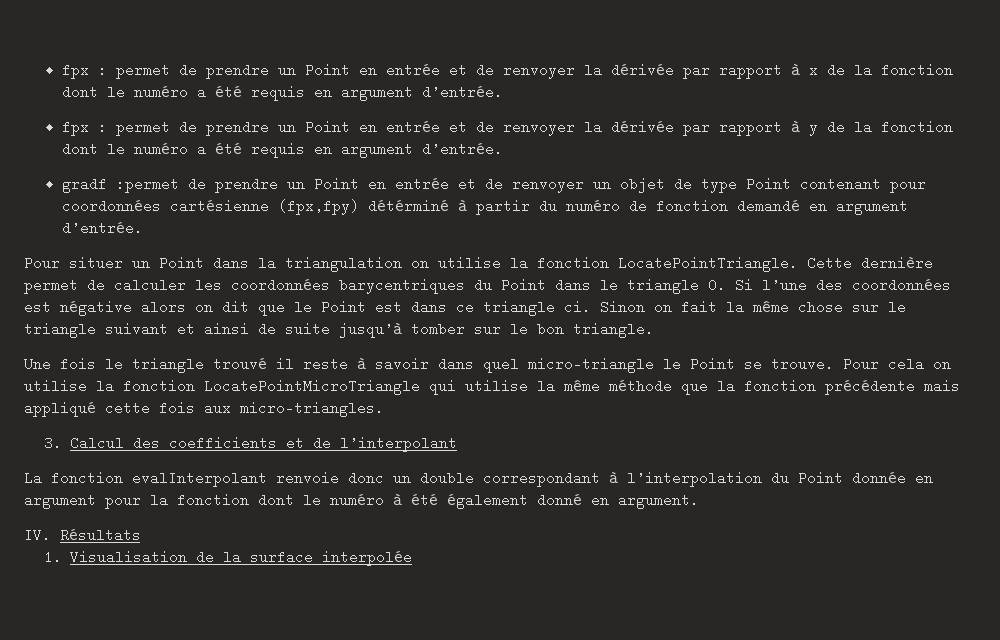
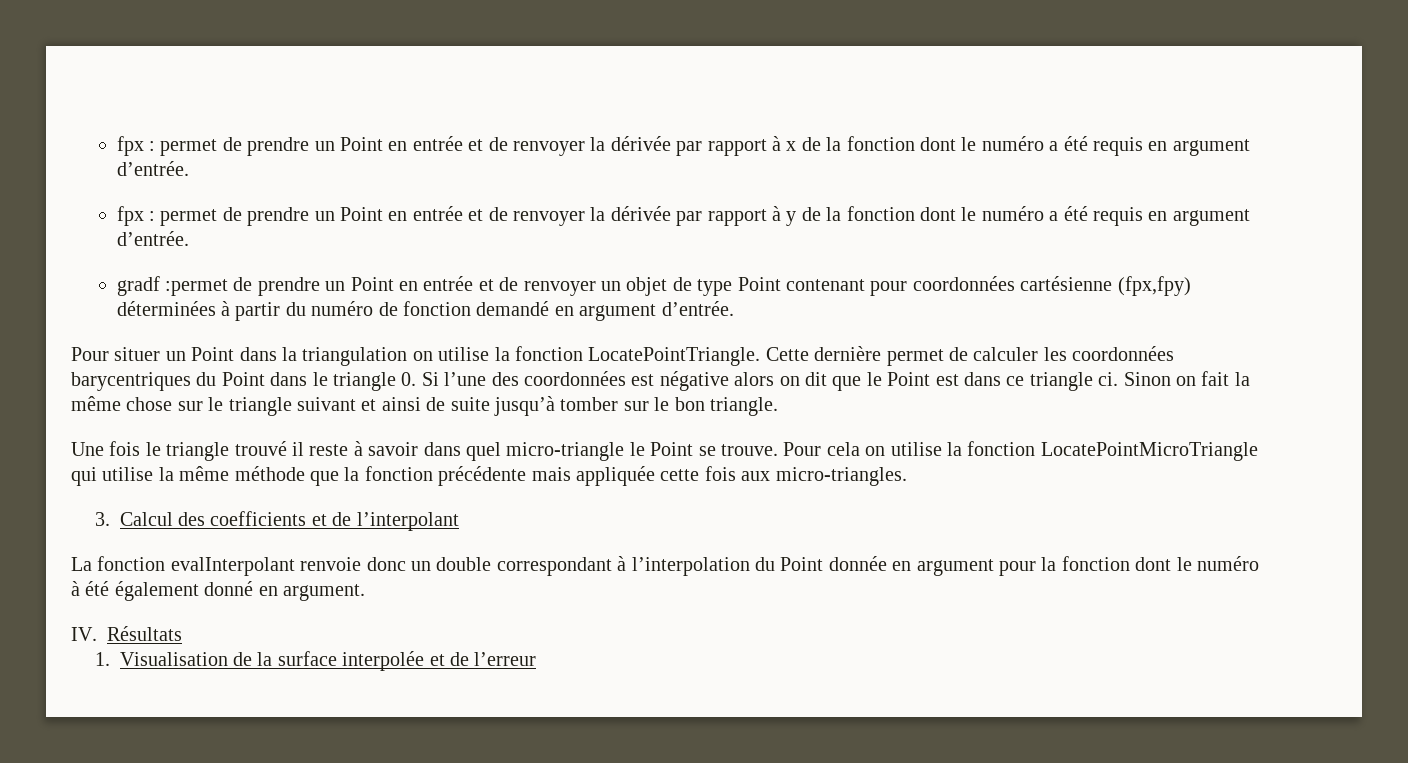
- gradf :permet de prendre un Point en entrée et de renvoyer un objet de type Point contenant pour coordonnées cartésienne (fpx,fpy) détérminé à partir du numéro de fonction demandé en argument d’entrée.
+ gradf :permet de prendre un Point en entrée et de renvoyer un objet de type Point contenant pour coordonnées cartésienne (fpx,fpy) déterminées à partir du numéro de fonction demandé en argument d’entrée.
- Pour cela on utilise la fonction LocatePointMicroTriangle qui utilise la même méthode que la fonction précédente mais appliqué cette fois aux micro-triangles.
+ Pour cela on utilise la fonction LocatePointMicroTriangle qui utilise la même méthode que la fonction précédente mais appliquée cette fois aux micro-triangles.
- 1. Visualisation de la surface interpolée
+ 1. Visualisation de la surface interpolée et de l’erreur

